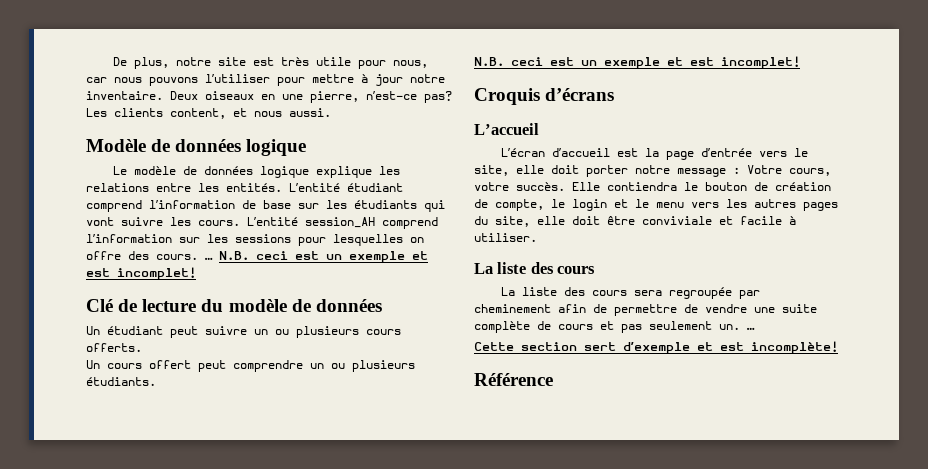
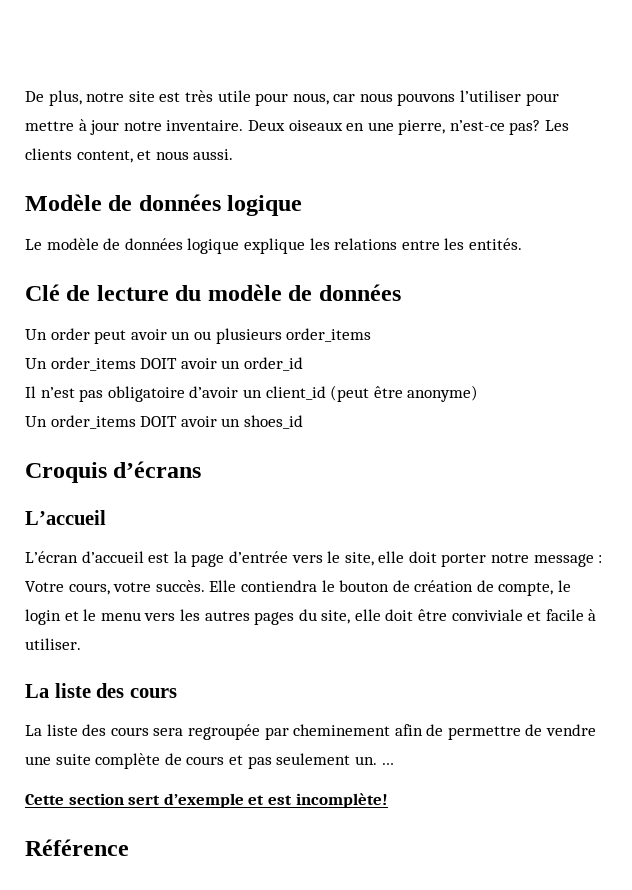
- L’entité étudiant comprend l’information de base sur les étudiants qui vont suivre les cours. L’entité session_AH comprend l’information sur les sessions pour lesquelles on offre des cours. … N.B. ceci est un exemple et est incomplet!
- Un étudiant peut suivre un ou plusieurs cours offerts.
- Un cours offert peut comprendre un ou plusieurs étudiants.
- N.B. ceci est un exemple et est incomplet!
+ Un order peut avoir un ou plusieurs order_items
+ Un order_items DOIT avoir un order_id
+ Il n’est pas obligatoire d’avoir un client_id (peut être anonyme)
+ Un order_items DOIT avoir un shoes_id

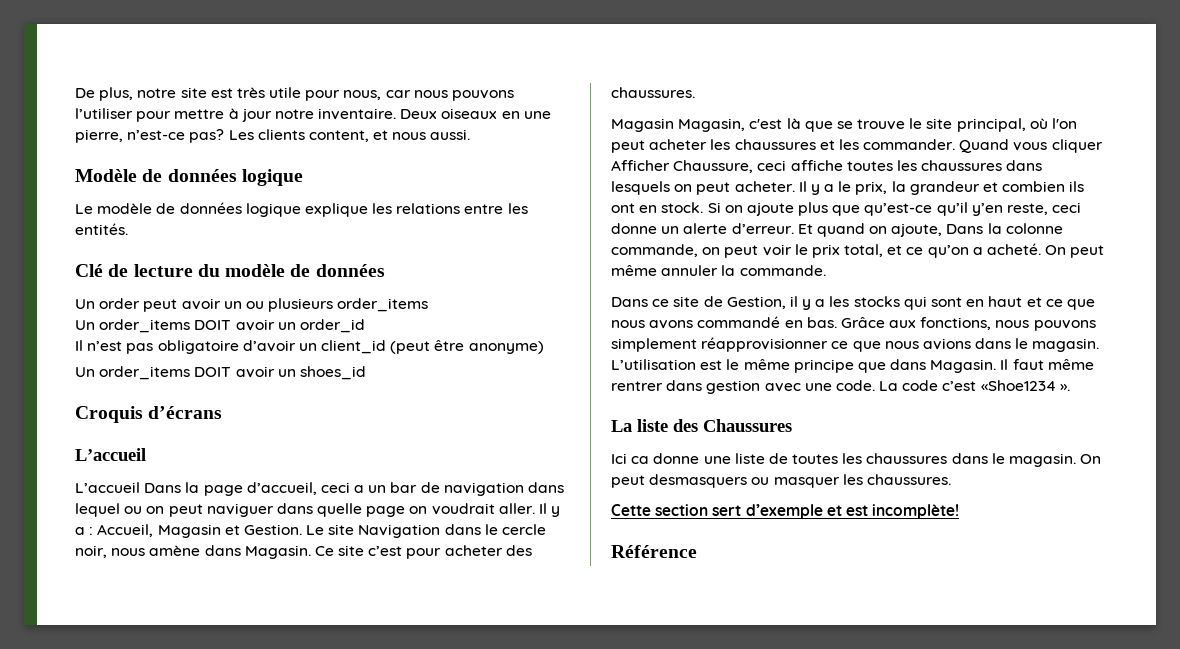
- L’écran d’accueil est la page d’entrée vers le site, elle doit porter notre message : Votre cours, votre succès. Elle contiendra le bouton de création de compte, le login et le menu vers les autres pages du site, elle doit être conviviale et facile à utiliser.
- La liste des cours
- La liste des cours sera regroupée par cheminement afin de permettre de vendre une suite complète de cours et pas seulement un. …
+ L’accueil Dans la page d’accueil, ceci a un bar de navigation dans lequel ou on peut naviguer dans quelle page on voudrait aller. Il y a : Accueil, Magasin et Gestion. Le site Navigation dans le cercle noir, nous amène dans Magasin. Ce site c’est pour acheter des chaussures.
+ Magasin Magasin, c'est là que se trouve le site principal, où l'on peut acheter les chaussures et les commander. Quand vous cliquer Afficher Chaussure, ceci affiche toutes les chaussures dans lesquels on peut acheter. Il y a le prix, la grandeur et combien ils ont en stock. Si on ajoute plus que qu’est-ce qu’il y’en reste, ceci donne un alerte d’erreur. Et quand on ajoute, Dans la colonne commande, on peut voir le prix total, et ce qu’on a acheté. On peut même annuler la commande.
+ Dans ce site de Gestion, il y a les stocks qui sont en haut et ce que nous avons commandé en bas. Grâce aux fonctions, nous pouvons simplement réapprovisionner ce que nous avions dans le magasin. L’utilisation est le même principe que dans Magasin. Il faut même rentrer dans gestion avec une code. La code c’est «Shoe1234 ».
+ La liste des Chaussures
+ Ici ca donne une liste de toutes les chaussures dans le magasin. On peut desmasquers ou masquer les chaussures.

